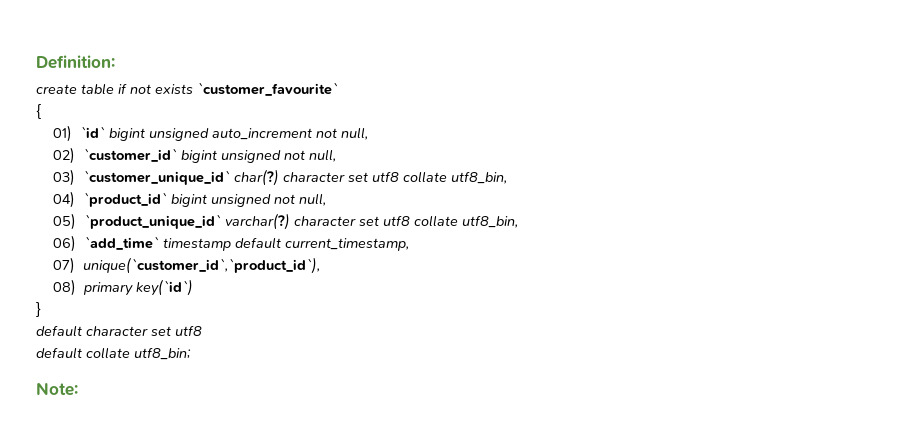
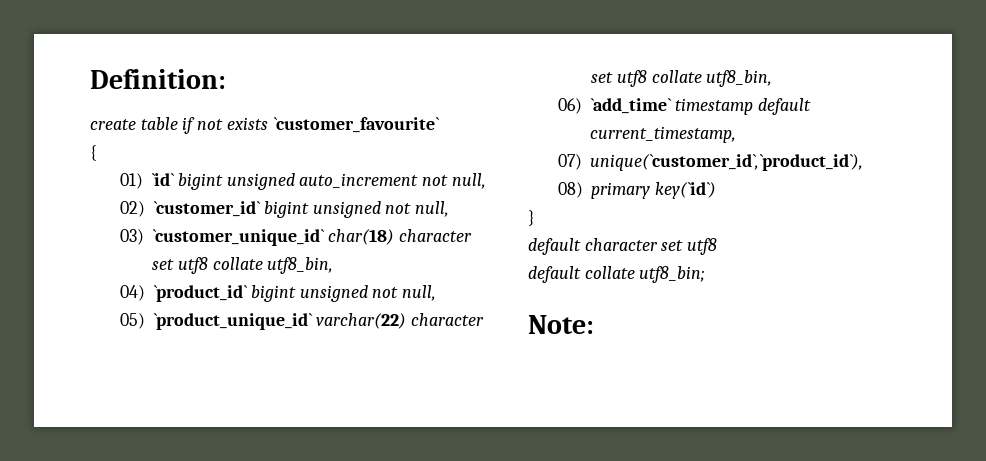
- 03) `customer_unique_id` char(?) character set utf8 collate utf8_bin,
+ 03) `customer_unique_id` char(18) character set utf8 collate utf8_bin,
- 05) `product_unique_id` varchar(?) character set utf8 collate utf8_bin,
+ 05) `product_unique_id` varchar(22) character set utf8 collate utf8_bin,

